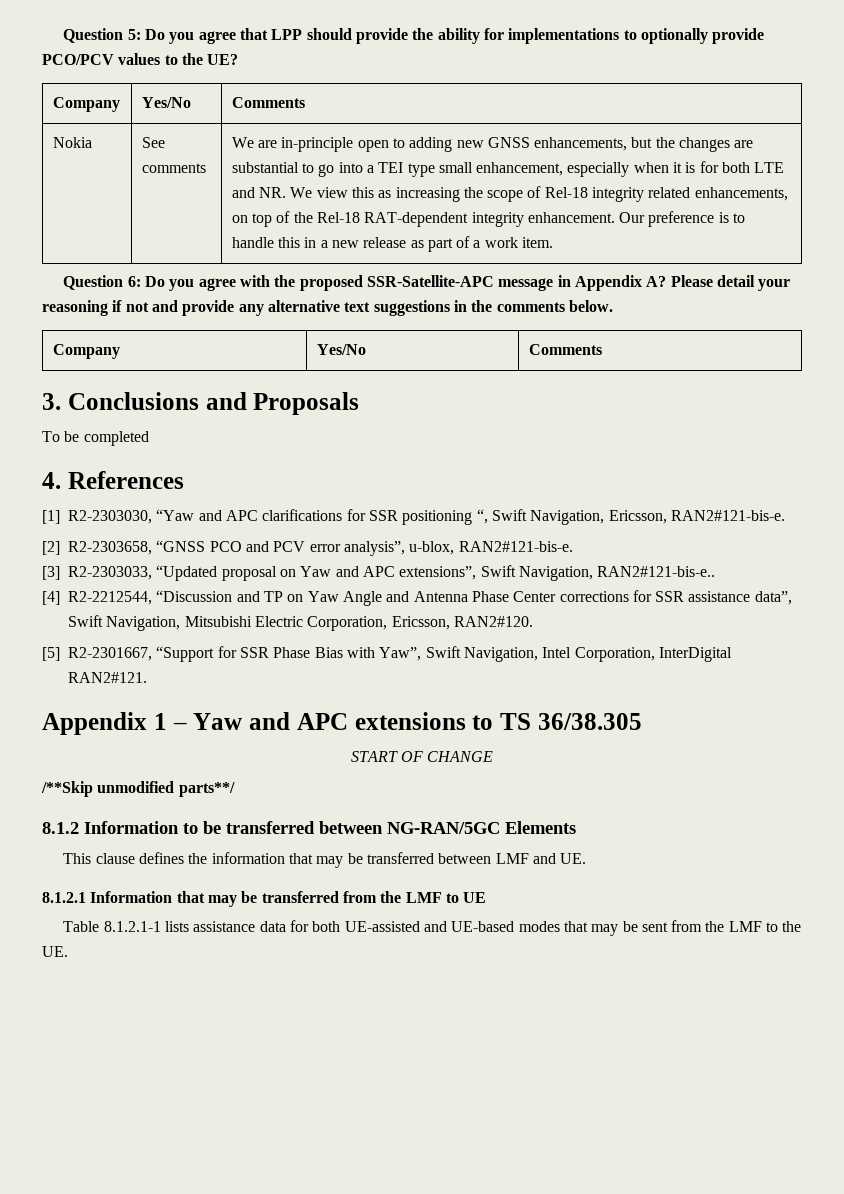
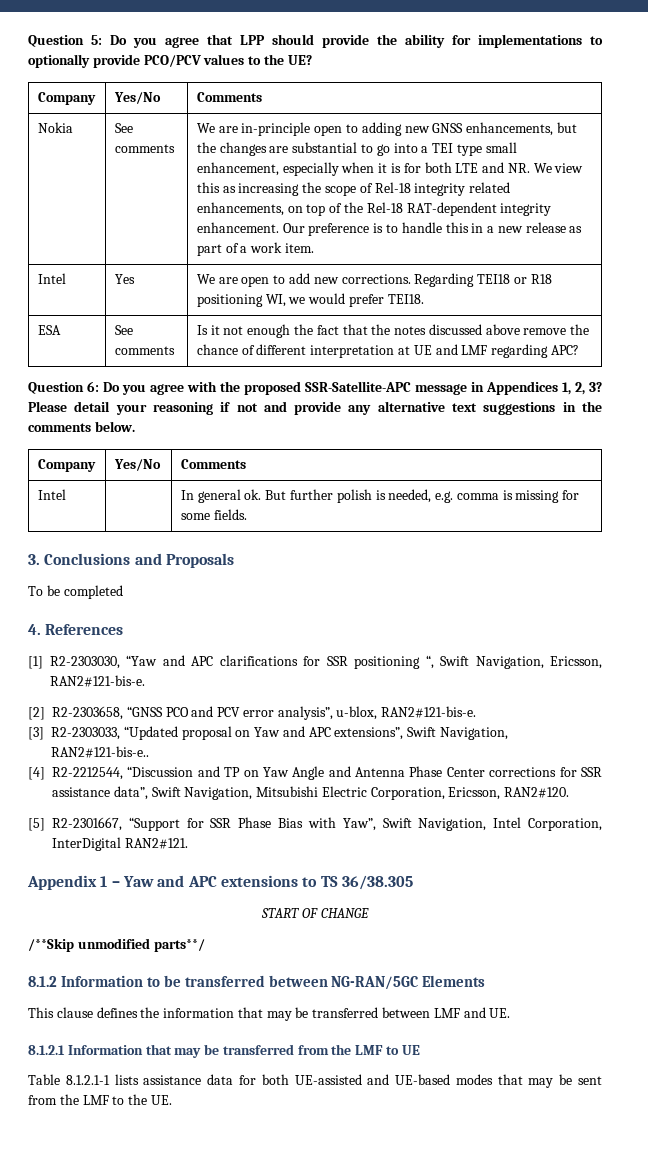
+ Intel | Yes | We are open to add new corrections. Regarding TEI18 or R18 positioning WI, we would prefer TEI18.
+ ESA | See comments | Is it not enough the fact that the notes discussed above remove the chance of different interpretation at UE and LMF regarding APC?
- Question 6: Do you agree with the proposed SSR-Satellite-APC message in Appendix A?
+ Question 6: Do you agree with the proposed SSR-Satellite-APC message in Appendices 1, 2, 3?
+ Intel | | In general ok. But further polish is needed, e.g. comma is missing for some fields.

